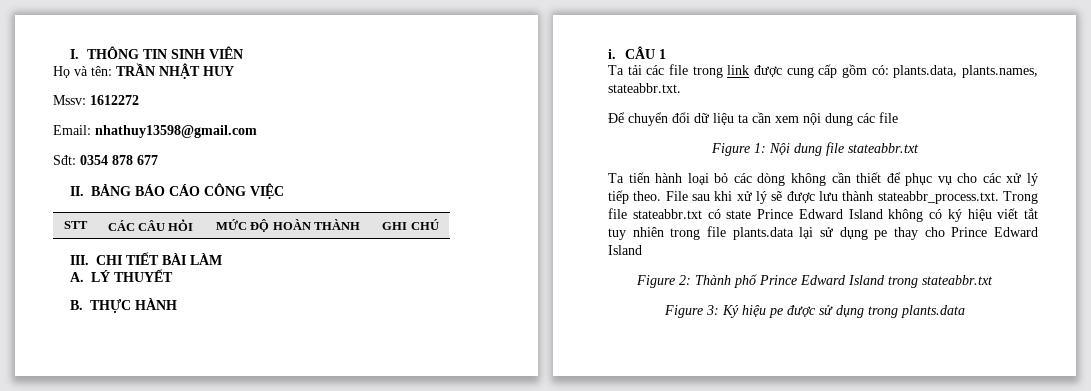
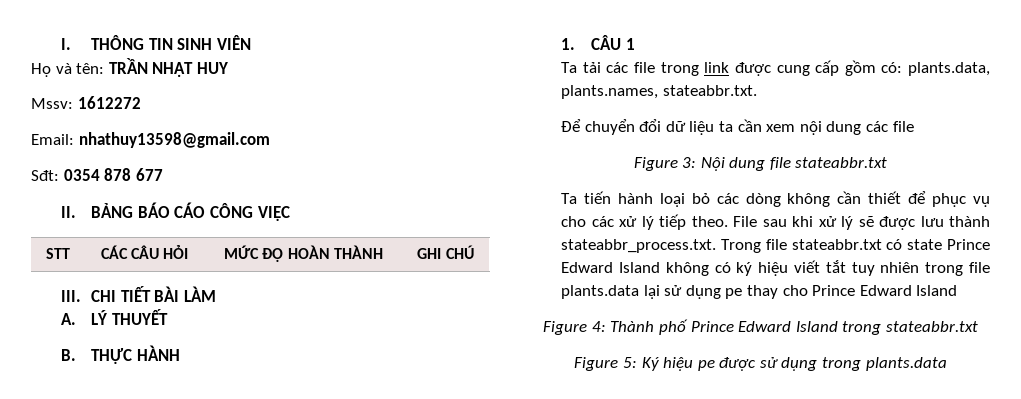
- i. CÂU 1
+ 1. CÂU 1
- Figure 1: Nội dung file stateabbr.txt
+ Figure 3: Nội dung file stateabbr.txt
- Figure 2: Thành phố Prince Edward Island trong stateabbr.txt
+ Figure 4: Thành phố Prince Edward Island trong stateabbr.txt
- Figure 3: Ký hiệu pe được sử dụng trong plants.data
+ Figure 5: Ký hiệu pe được sử dụng trong plants.data

